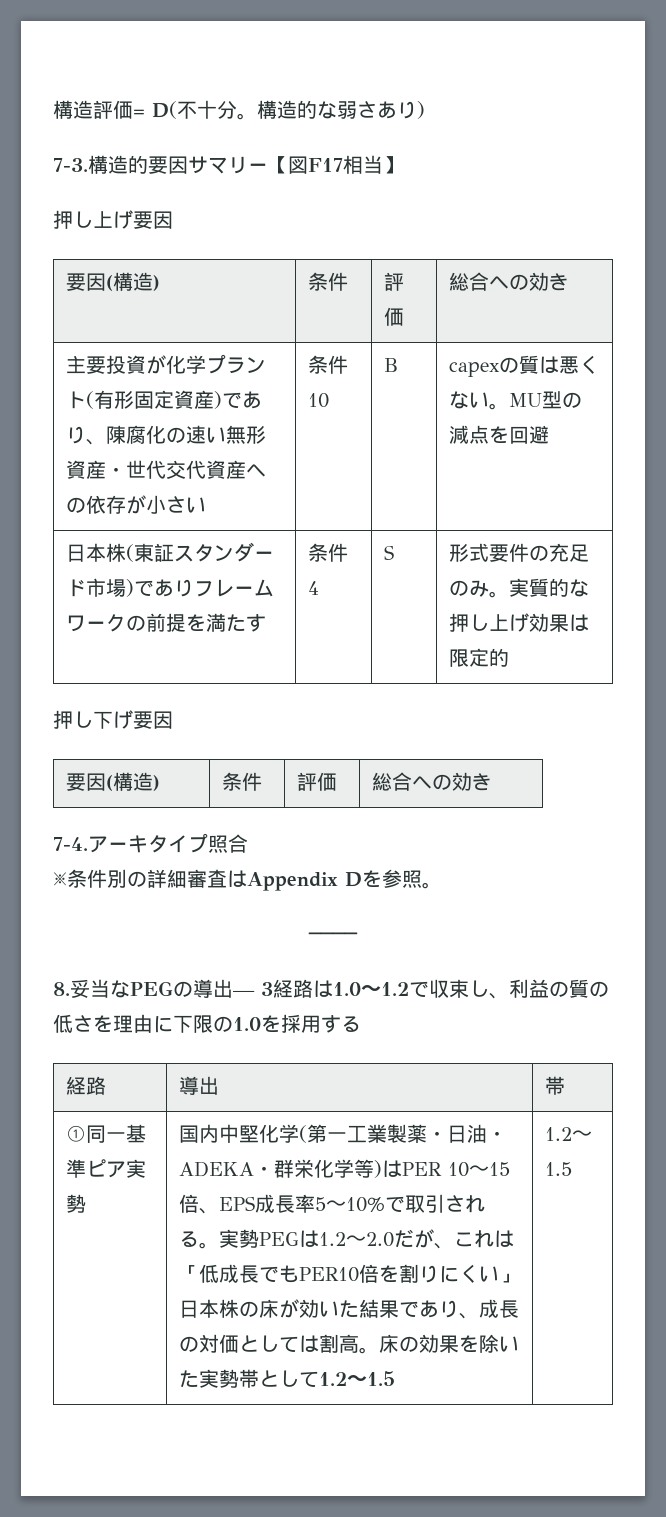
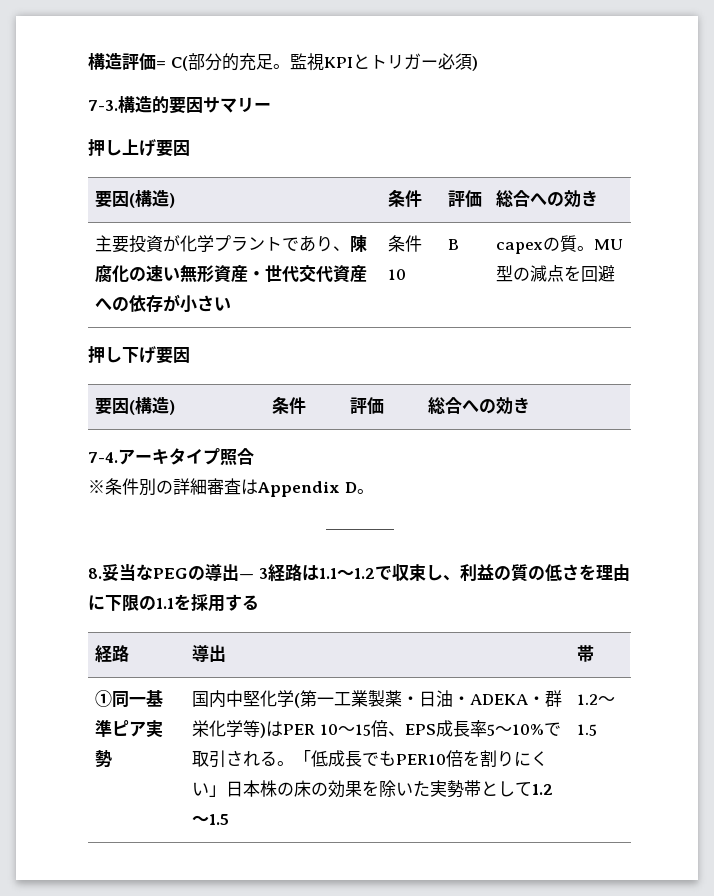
- 構造評価= D(不十分。構造的な弱さあり)
+ 構造評価= C(部分的充足。監視KPIとトリガー必須)
- 構造的要因サマリー【図F17相当】
+ 構造的要因サマリー
- 主要投資が化学プラント(有形固定資産)であり、陳腐化の速い無形資産・世代交代資産への依存が小さい | 条件10 | B | capexの質は悪くない。MU型の減点を回避
+ 主要投資が化学プラントであり、陳腐化の速い無形資産・世代交代資産への依存が小さい | 条件10 | B | capexの質。MU型の減点を回避
- 日本株(東証スタンダード市場)でありフレームワークの前提を満たす | 条件4 | S | 形式要件の充足のみ。実質的な押し上げ効果は限定的
- ※条件別の詳細審査はAppendix Dを参照。
+ ※条件別の詳細審査はAppendix D。
- 8.妥当なPEGの導出— 3経路は1.0〜1.2で収束し、利益の質の低さを理由に下限の1.0を採用する
+ 8.妥当なPEGの導出— 3経路は1.1〜1.2で収束し、利益の質の低さを理由に下限の1.1を採用する
- 実勢PEGは1.2〜2.0だが、これは「低成長でもPER10倍を割りにくい」日本株の床が効いた結果であり、成長の対価としては割高。床の効果を除いた実勢帯として1.2〜1.5
+ 「低成長でもPER10倍を割りにくい」日本株の床の効果を除いた実勢帯として1.2〜1.5

